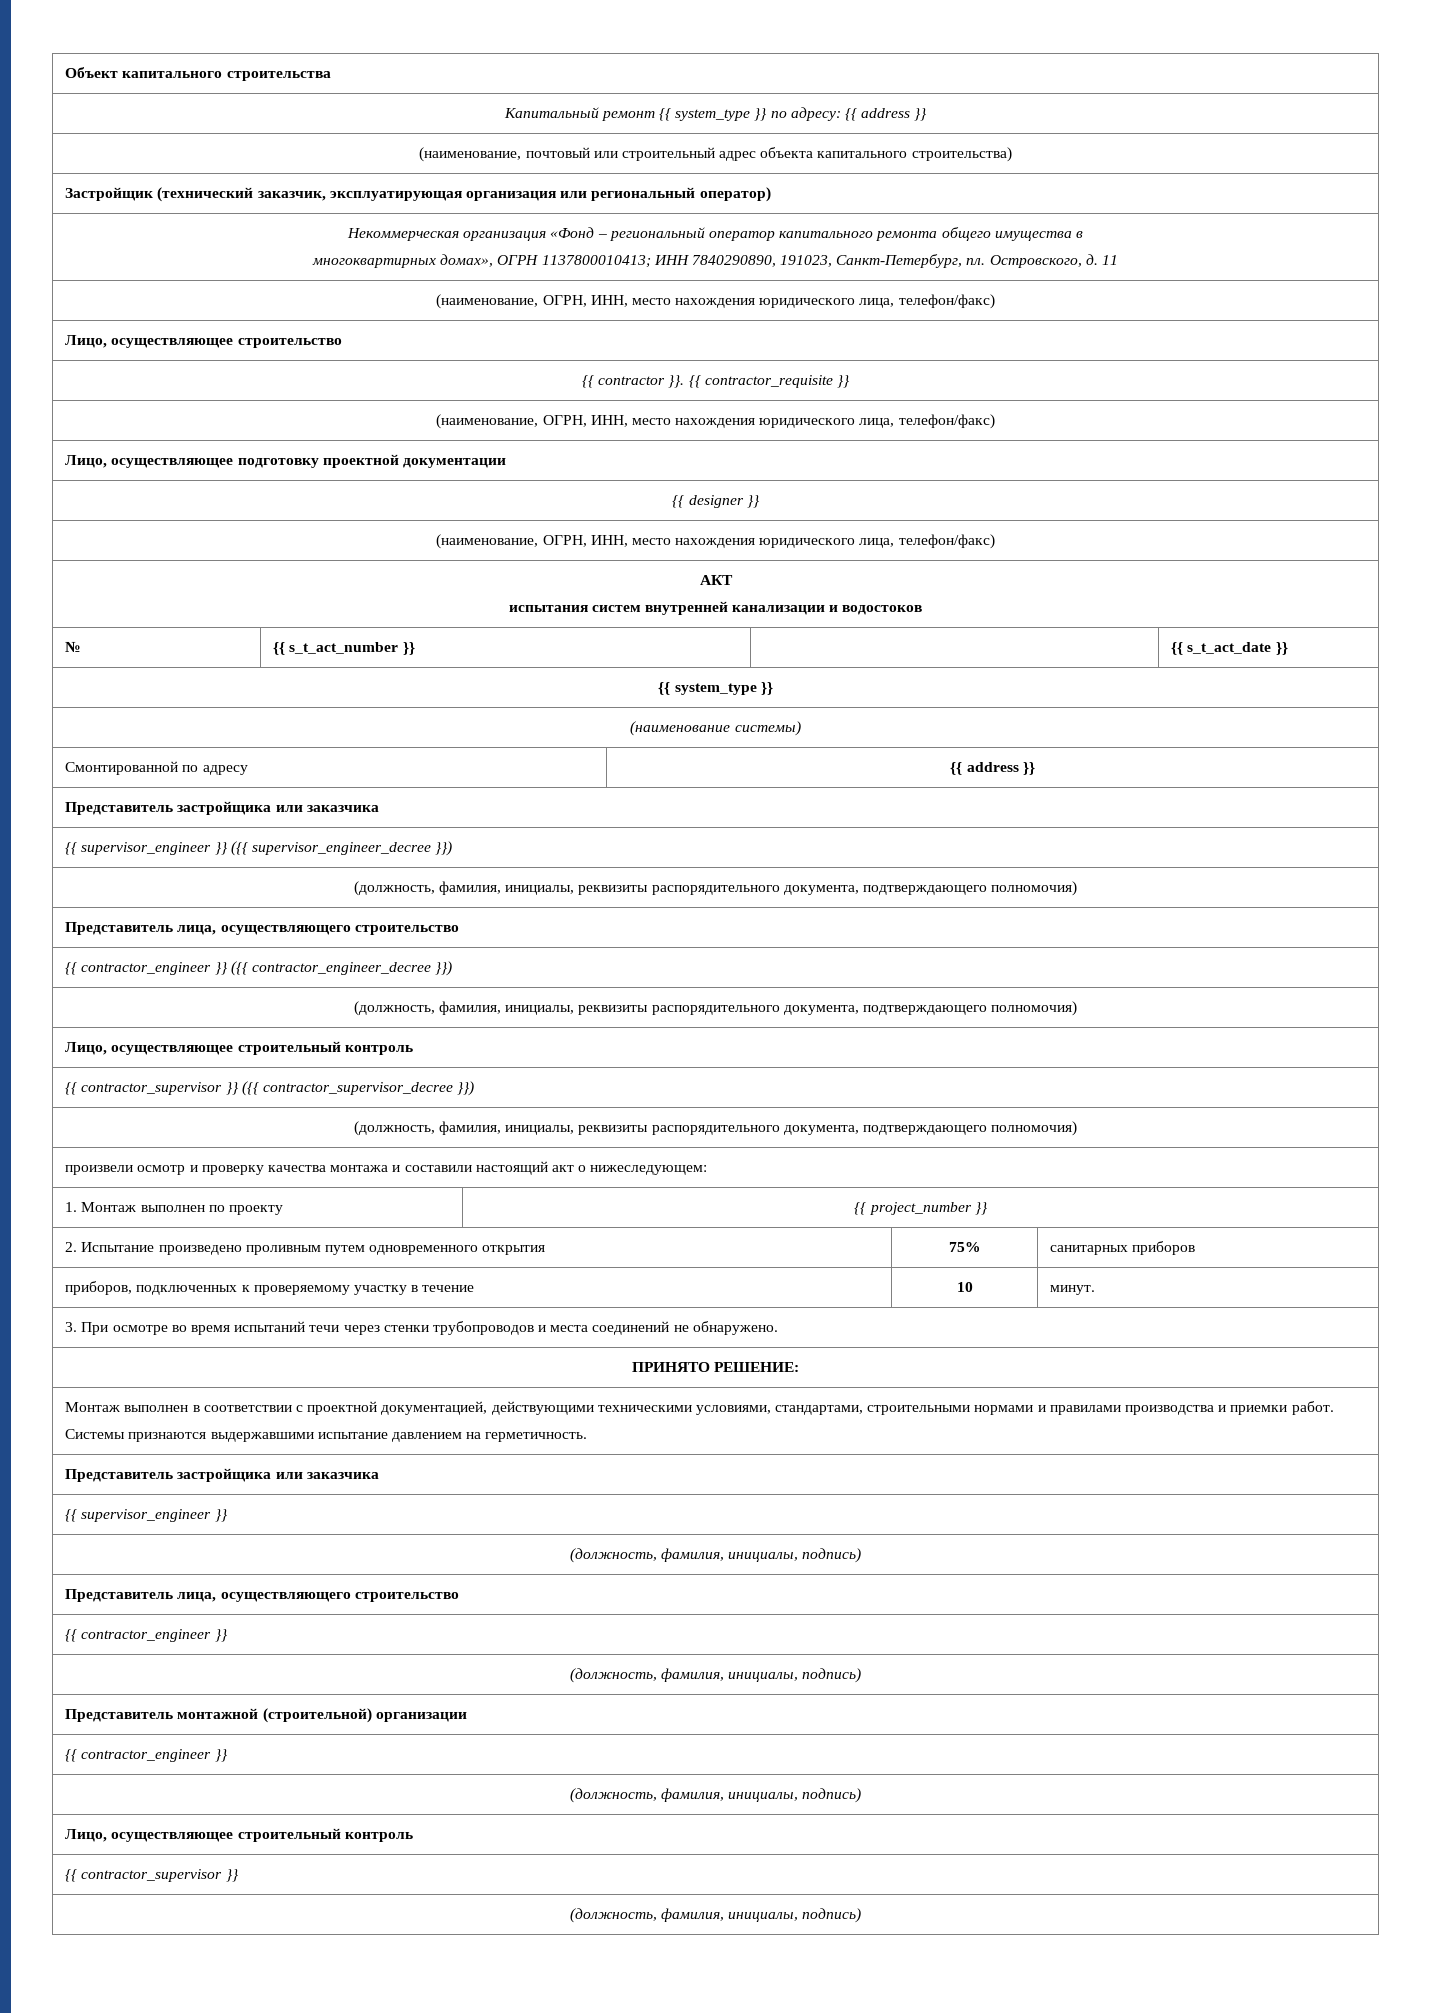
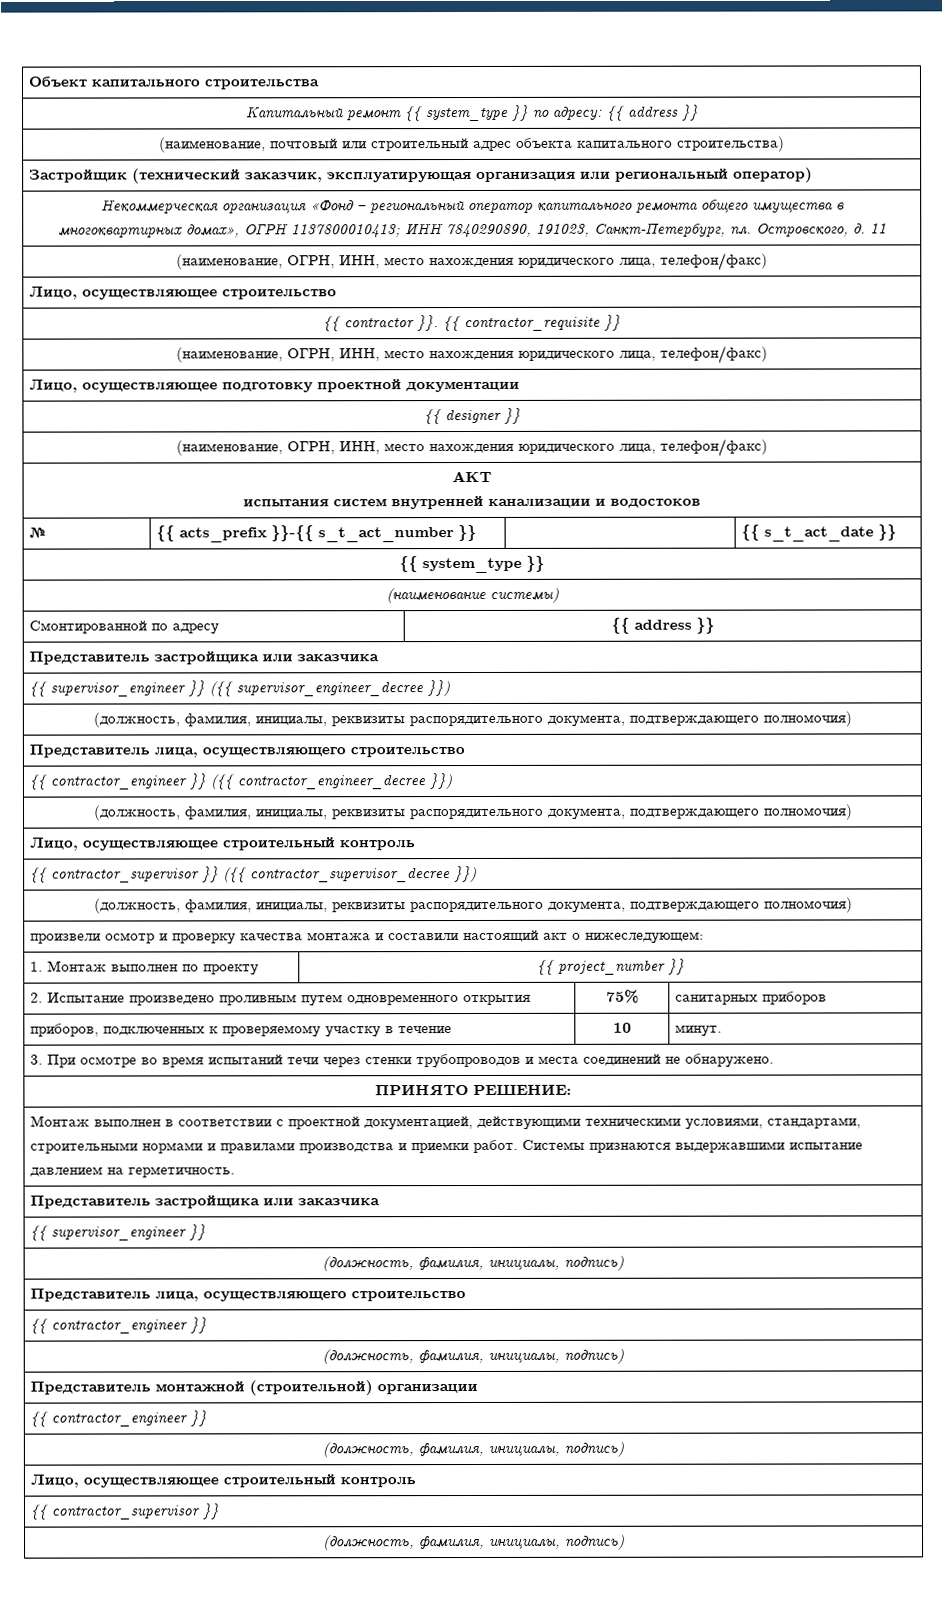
- № | {{ s_t_act_number }} | | {{ s_t_act_date }}
+ № | {{ acts_prefix }}-{{ s_t_act_number }} | | {{ s_t_act_date }}

